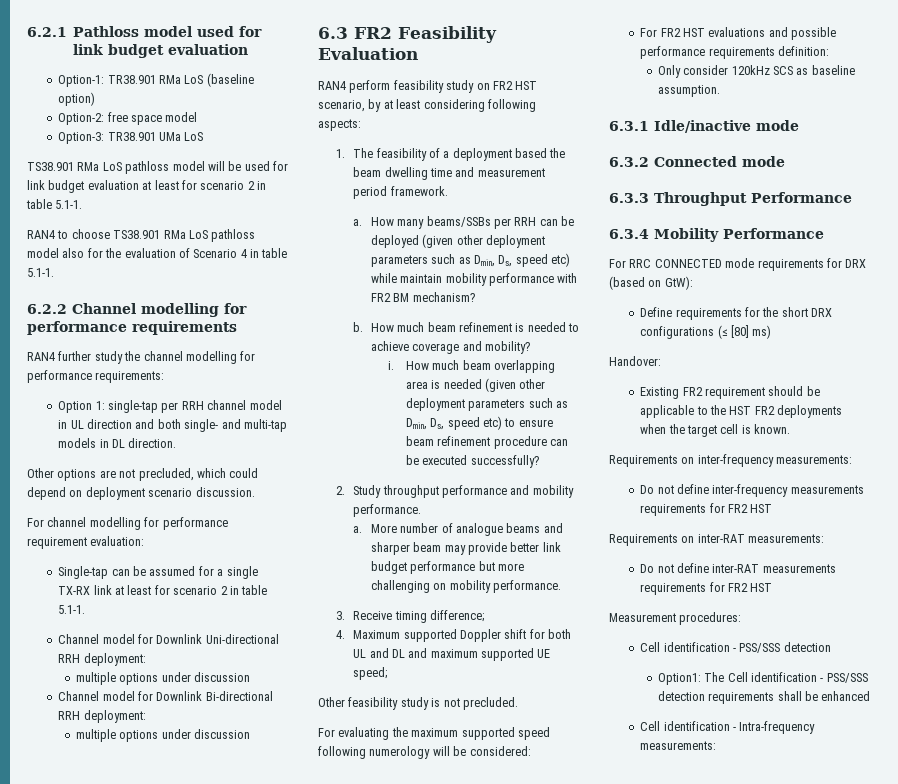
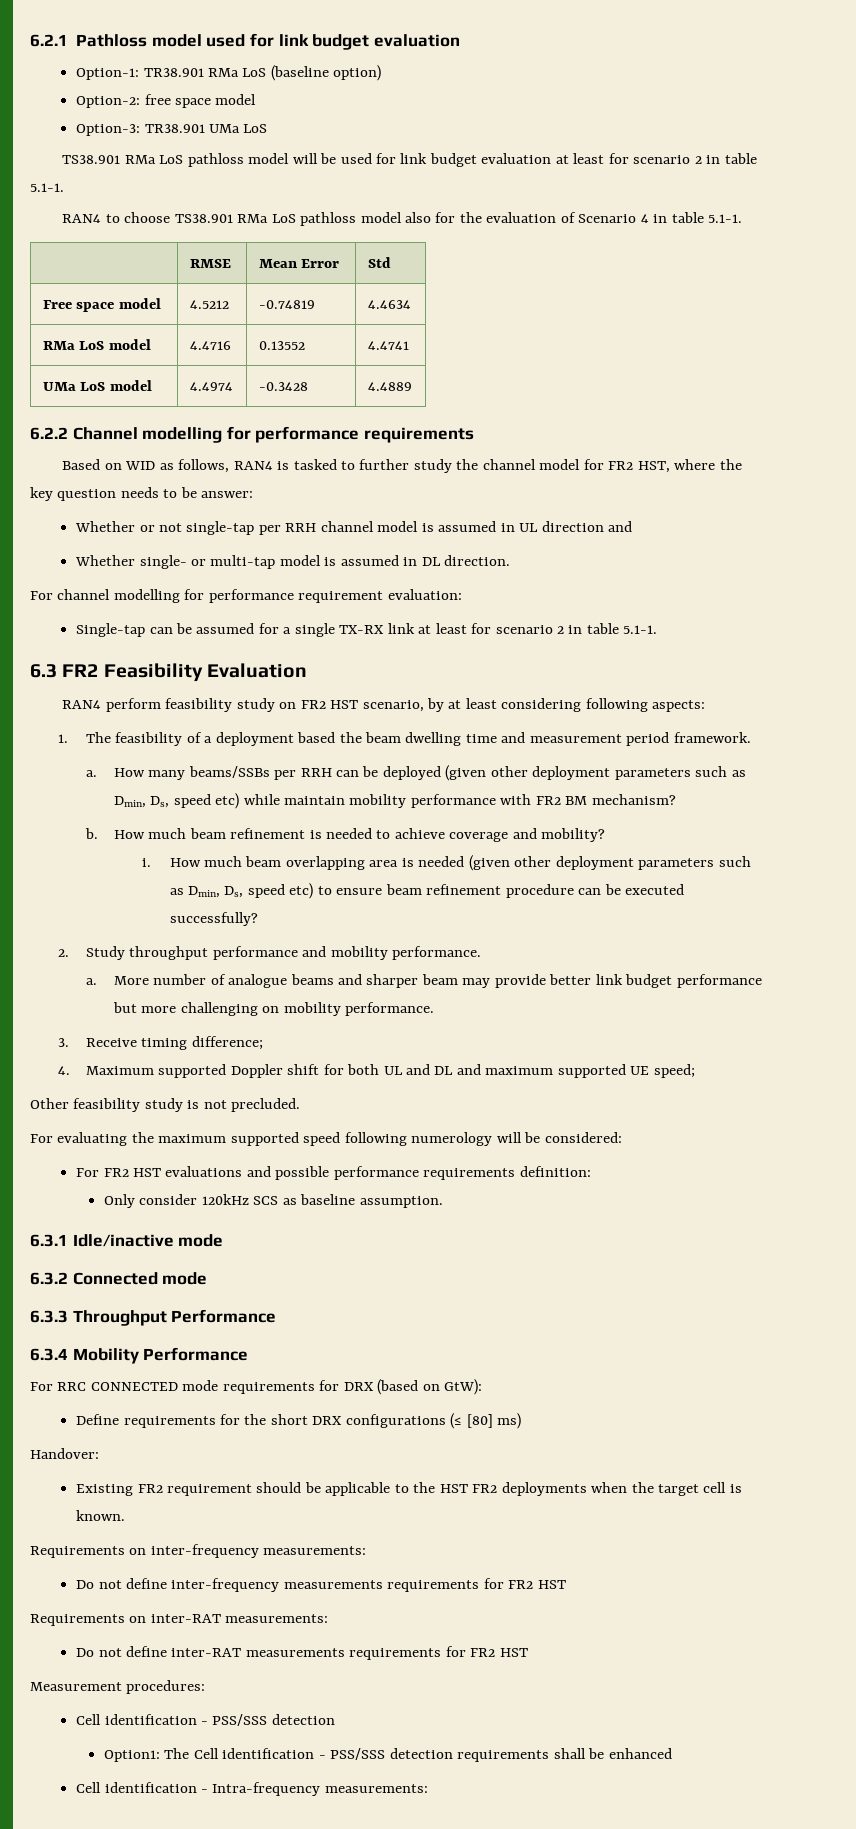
+ | RMSE | Mean Error | Std
+ Free space model | 4.5212 | -0.74819 | 4.4634
+ RMa LoS model | 4.4716 | 0.13552 | 4.4741
+ UMa LoS model | 4.4974 | -0.3428 | 4.4889
- RAN4 further study the channel modelling for performance requirements:
- Option 1: single-tap per RRH channel model in UL direction and both single- and multi-tap models in DL direction.
- Other options are not precluded, which could depend on deployment scenario discussion.
+ Based on WID as follows, RAN4 is tasked to further study the channel model for FR2 HST, where the key question needs to be answer:
+ Whether or not single-tap per RRH channel model is assumed in UL direction and
+ Whether single- or multi-tap model is assumed in DL direction.
- Channel model for Downlink Uni-directional RRH deployment:
- multiple options under discussion
- Channel model for Downlink Bi-directional RRH deployment:
- multiple options under discussion

